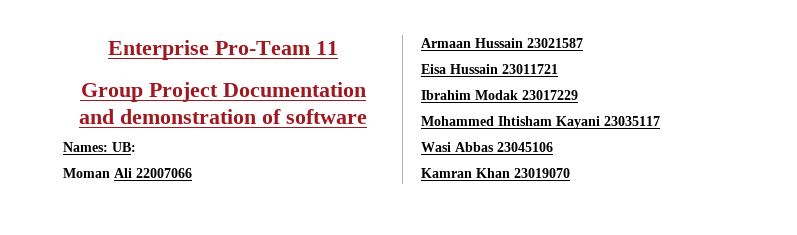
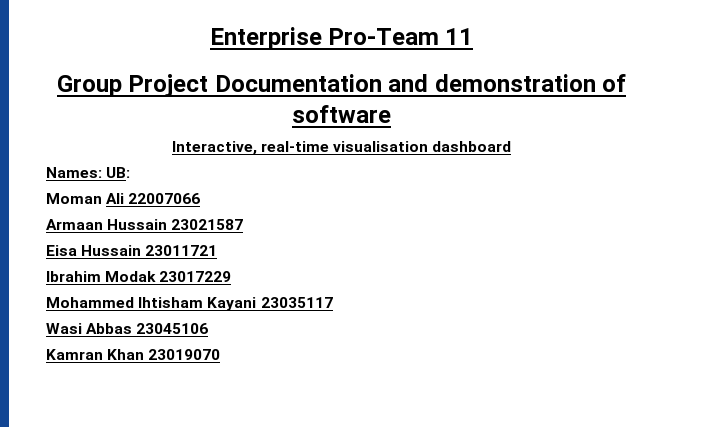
+ Interactive, real-time visualisation dashboard

